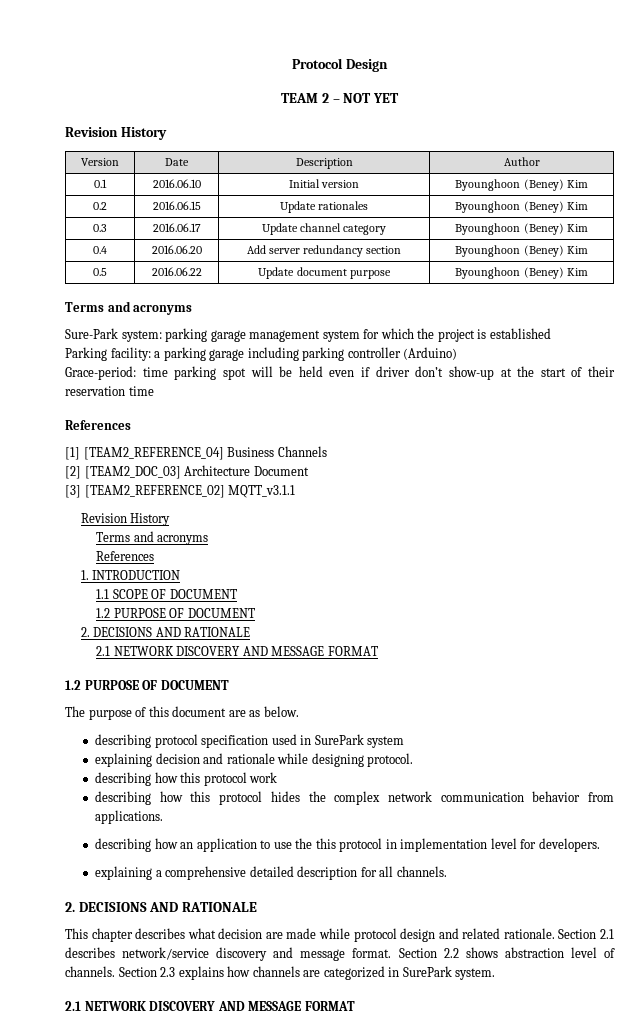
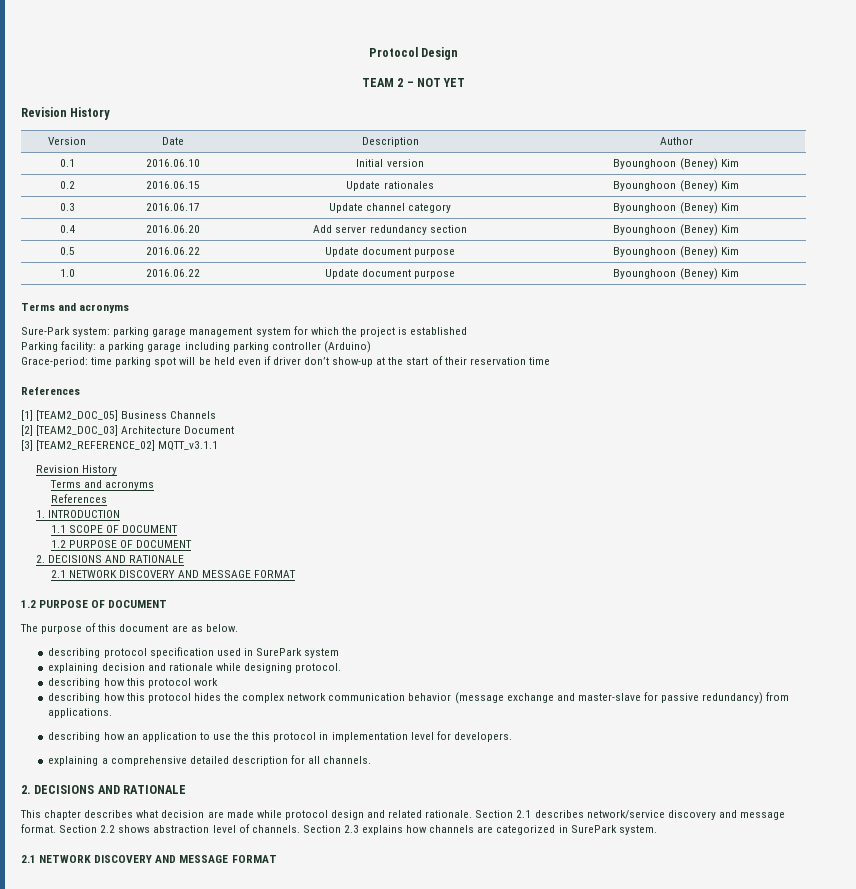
+ 1.0 | 2016.06.22 | Update document purpose | Byounghoon (Beney) Kim
- [1] [TEAM2_REFERENCE_04] Business Channels
+ [1] [TEAM2_DOC_05] Business Channels
- describing how this protocol hides the complex network communication behavior from applications.
+ describing how this protocol hides the complex network communication behavior (message exchange and master-slave for passive redundancy) from applications.

